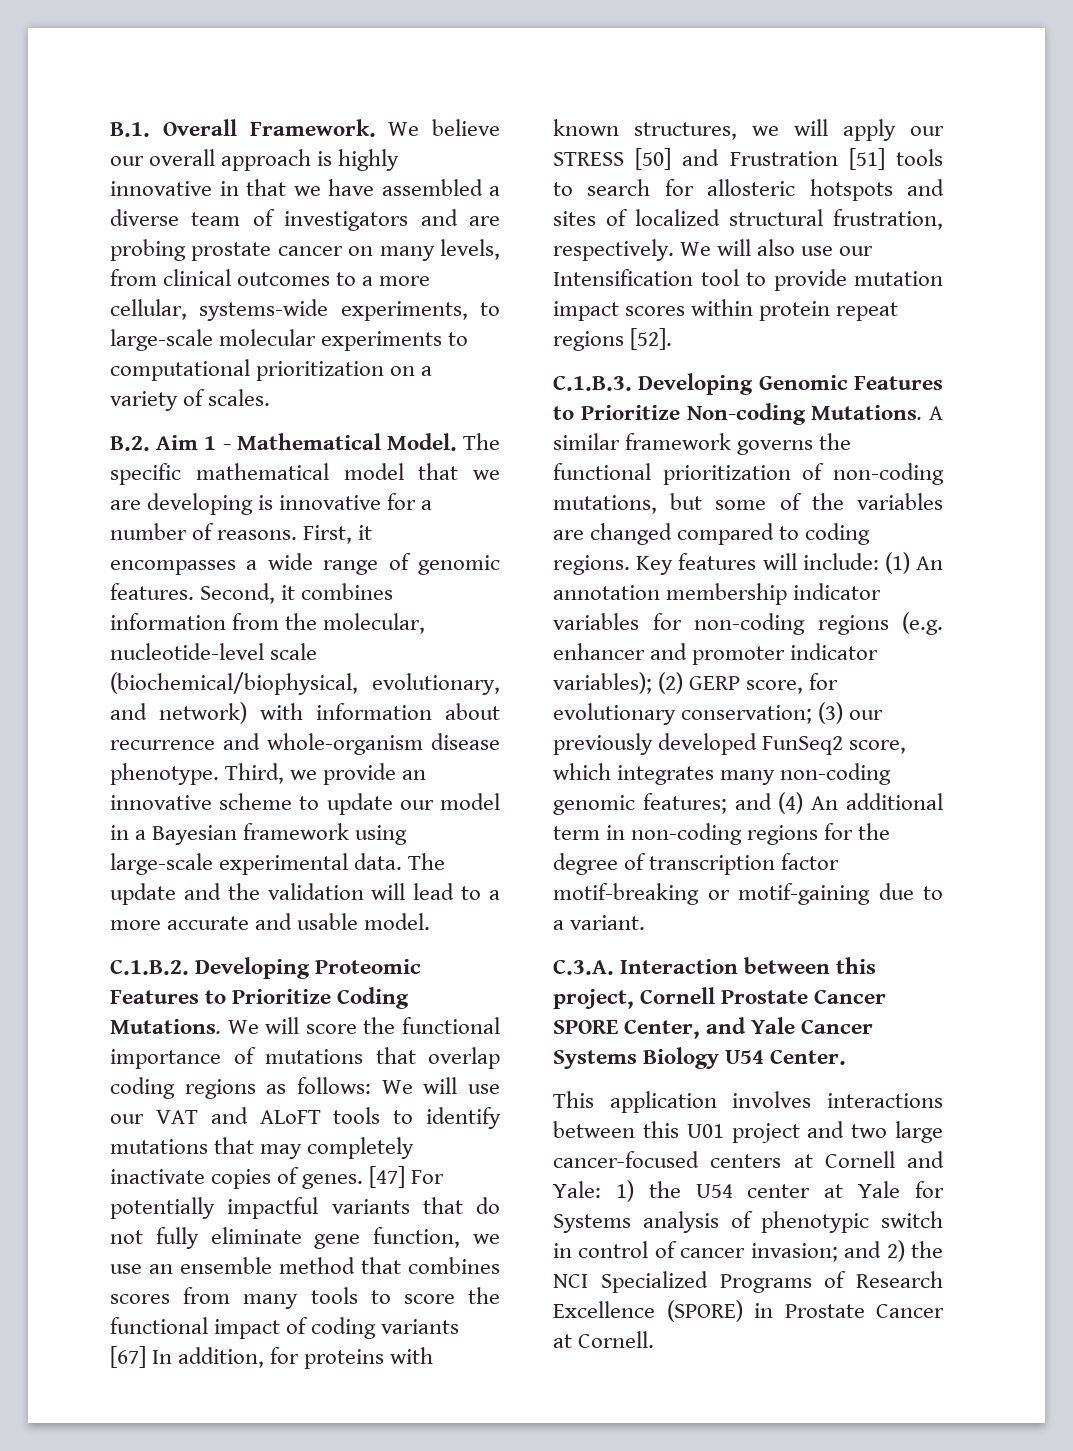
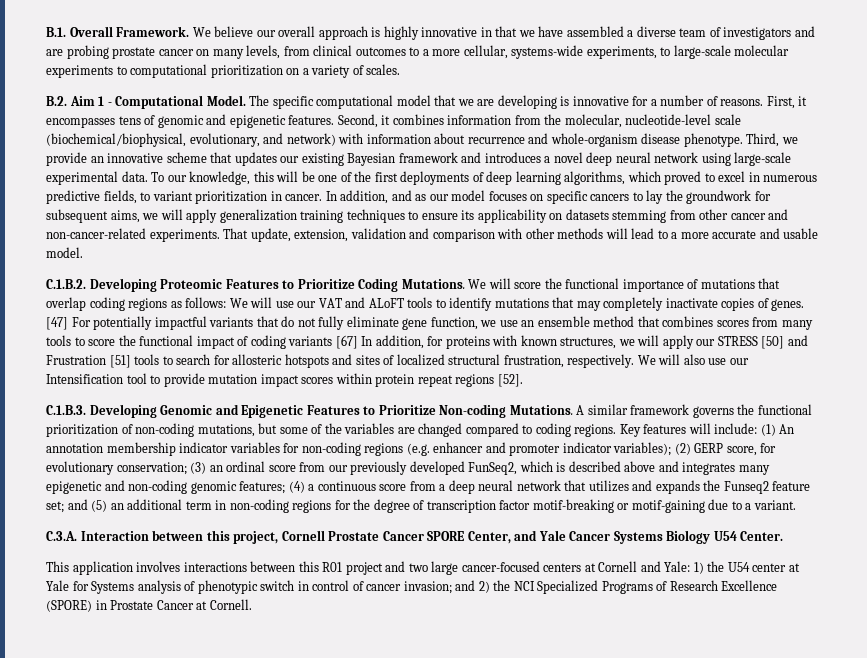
- B.2. Aim 1 - Mathematical Model.
+ B.2. Aim 1 - Computational Model.
- The specific mathematical model that we are developing is innovative for a number of reasons.
+ The specific computational model that we are developing is innovative for a number of reasons.
- First, it encompasses a wide range of genomic features.
+ First, it encompasses tens of genomic and epigenetic features.
- Third, we provide an innovative scheme to update our model in a Bayesian framework using large-scale experimental data. The update and the validation will lead to a more accurate and usable model.
+ Third, we provide an innovative scheme that updates our existing Bayesian framework and introduces a novel deep neural network using large-scale experimental data. To our knowledge, this will be one of the first deployments of deep learning algorithms, which proved to excel in numerous predictive fields, to variant prioritization in cancer. In addition, and as our model focuses on specific cancers to lay the groundwork for subsequent aims, we will apply generalization training techniques to ensure its applicability on datasets stemming from other cancer and non-cancer-related experiments. That update, extension, validation and comparison with other methods will lead to a more accurate and usable model.
- C.1.B.3. Developing Genomic Features to Prioritize Non-coding Mutations.
+ C.1.B.3. Developing Genomic and Epigenetic Features to Prioritize Non-coding Mutations.
- Key features will include: (1) An annotation membership indicator variables for non-coding regions (e.g. enhancer and promoter indicator variables); (2) GERP score, for evolutionary conservation; (3) our previously developed FunSeq2 score, which integrates many non-coding genomic features; and (4) An additional term in non-coding regions for the degree of transcription factor motif-breaking or motif-gaining due to a variant.
+ Key features will include: (1) An annotation membership indicator variables for non-coding regions (e.g. enhancer and promoter indicator variables); (2) GERP score, for evolutionary conservation; (3) an ordinal score from our previously developed FunSeq2, which is described above and integrates many epigenetic and non-coding genomic features; (4) a continuous score from a deep neural network that utilizes and expands the Funseq2 feature set; and (5) an additional term in non-coding regions for the degree of transcription factor motif-breaking or motif-gaining due to a variant.
- This application involves interactions between this U01 project and two large cancer-focused centers at Cornell and Yale: 1) the U54 center at Yale for Systems analysis of phenotypic switch in control of cancer invasion; and 2) the NCI Specialized Programs of Research Excellence (SPORE) in Prostate Cancer at Cornell.
+ This application involves interactions between this R01 project and two large cancer-focused centers at Cornell and Yale: 1) the U54 center at Yale for Systems analysis of phenotypic switch in control of cancer invasion; and 2) the NCI Specialized Programs of Research Excellence (SPORE) in Prostate Cancer at Cornell.

